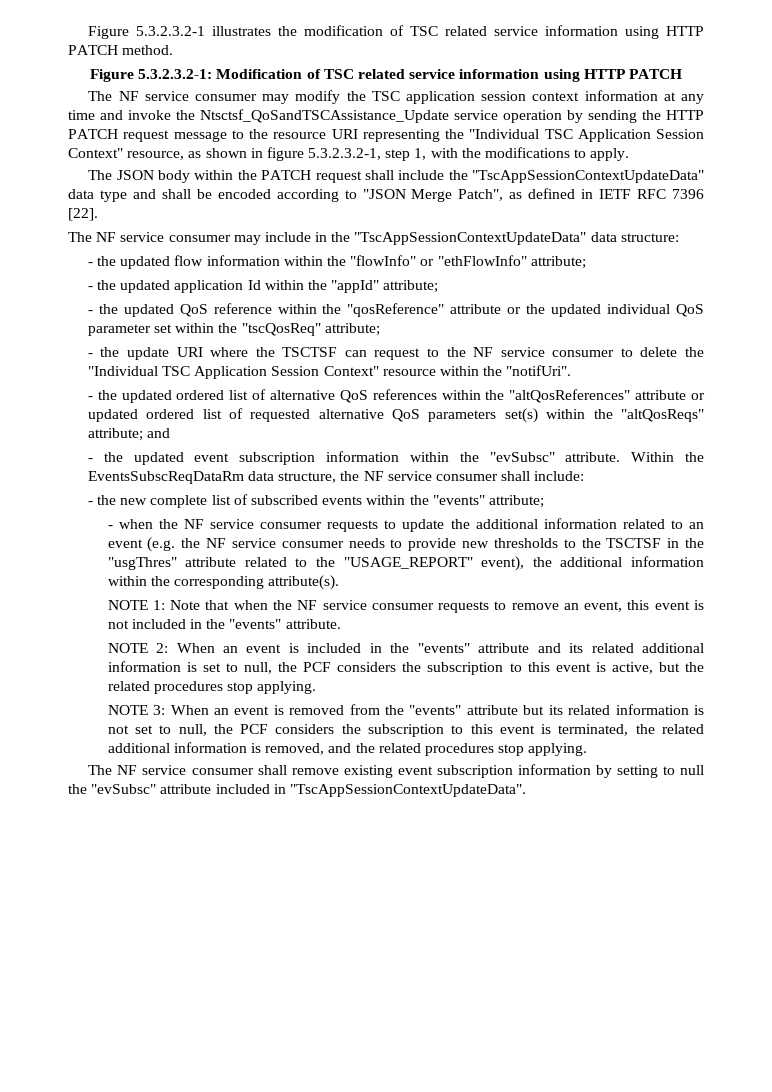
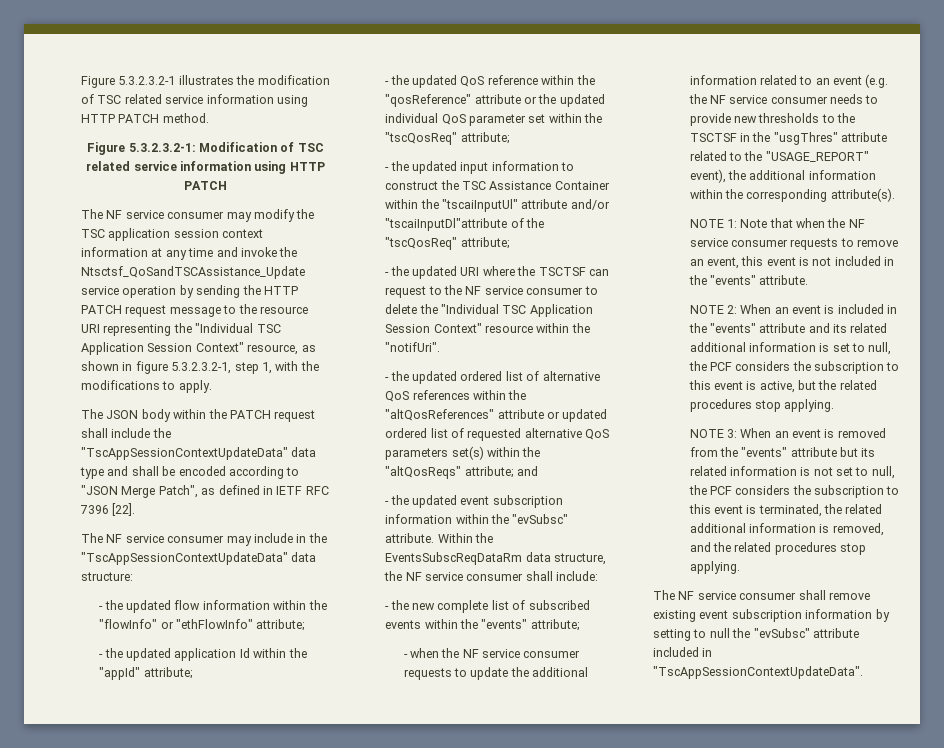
- - the update URI where the TSCTSF can request to the NF service consumer to delete the "Individual TSC Application Session Context" resource within the "notifUri".
+ - the updated input information to construct the TSC Assistance Container within the "tscaiInputUl" attribute and/or "tscaiInputDl"attribute of the "tscQosReq" attribute;
+ - the updated URI where the TSCTSF can request to the NF service consumer to delete the "Individual TSC Application Session Context" resource within the "notifUri".

